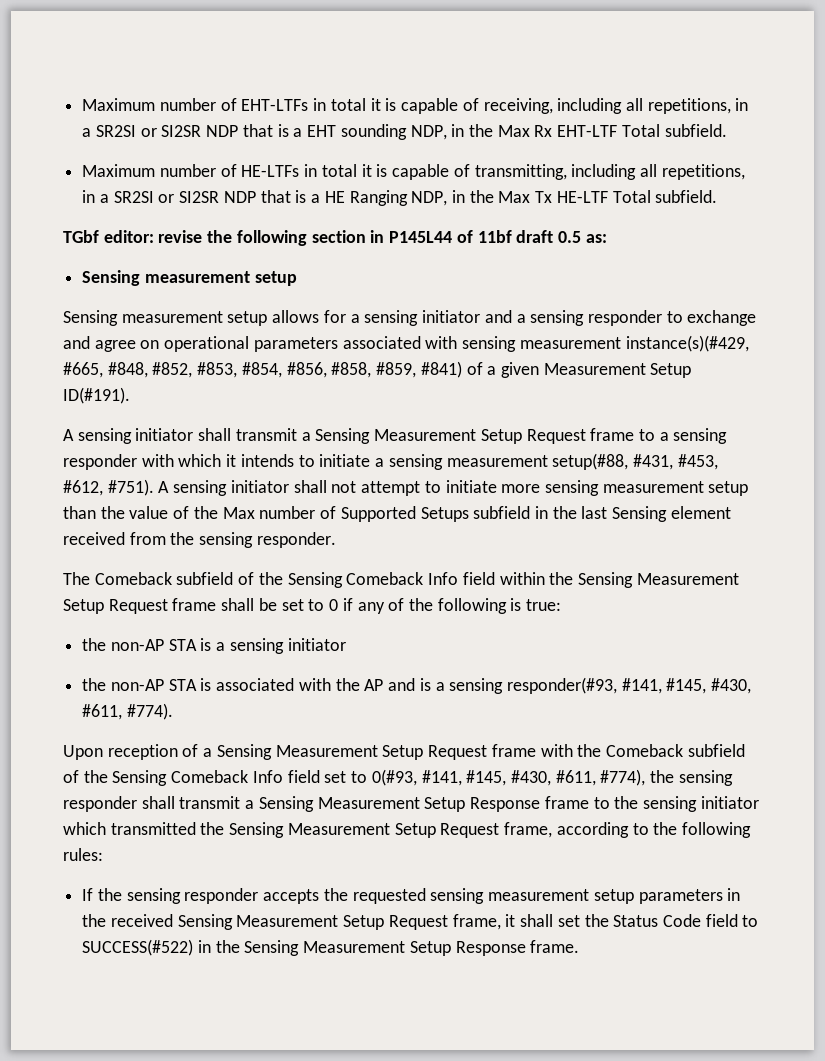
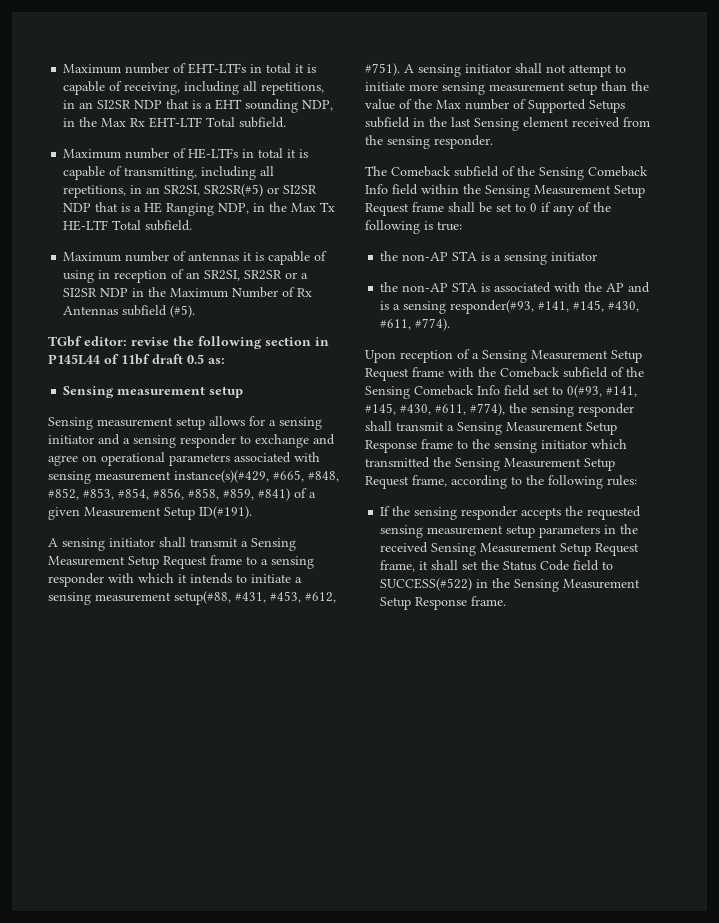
- Maximum number of EHT-LTFs in total it is capable of receiving, including all repetitions, in a SR2SI or SI2SR NDP that is a EHT sounding NDP, in the Max Rx EHT-LTF Total subfield.
+ Maximum number of EHT-LTFs in total it is capable of receiving, including all repetitions, in an SI2SR NDP that is a EHT sounding NDP, in the Max Rx EHT-LTF Total subfield.
- Maximum number of HE-LTFs in total it is capable of transmitting, including all repetitions, in a SR2SI or SI2SR NDP that is a HE Ranging NDP, in the Max Tx HE-LTF Total subfield.
+ Maximum number of HE-LTFs in total it is capable of transmitting, including all repetitions, in an SR2SI, SR2SR(#5) or SI2SR NDP that is a HE Ranging NDP, in the Max Tx HE-LTF Total subfield.
+ Maximum number of antennas it is capable of using in reception of an SR2SI, SR2SR or a SI2SR NDP in the Maximum Number of Rx Antennas subfield (#5).

